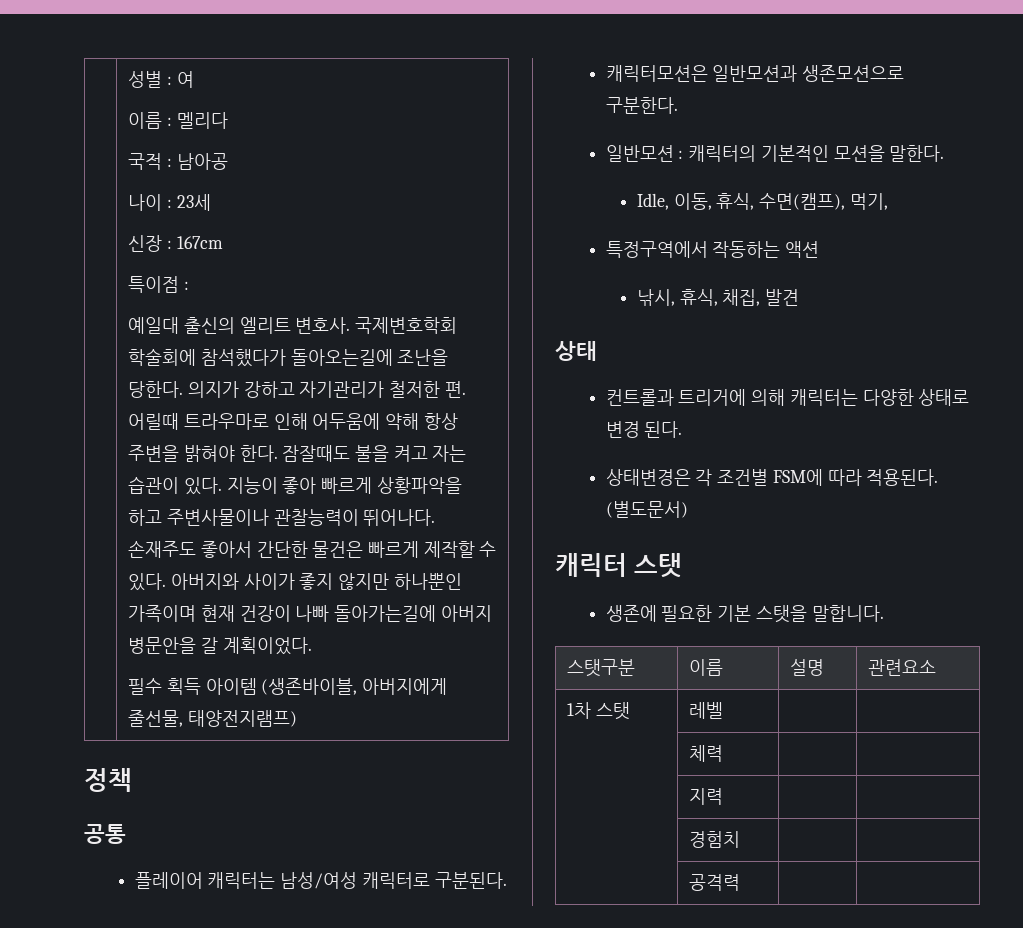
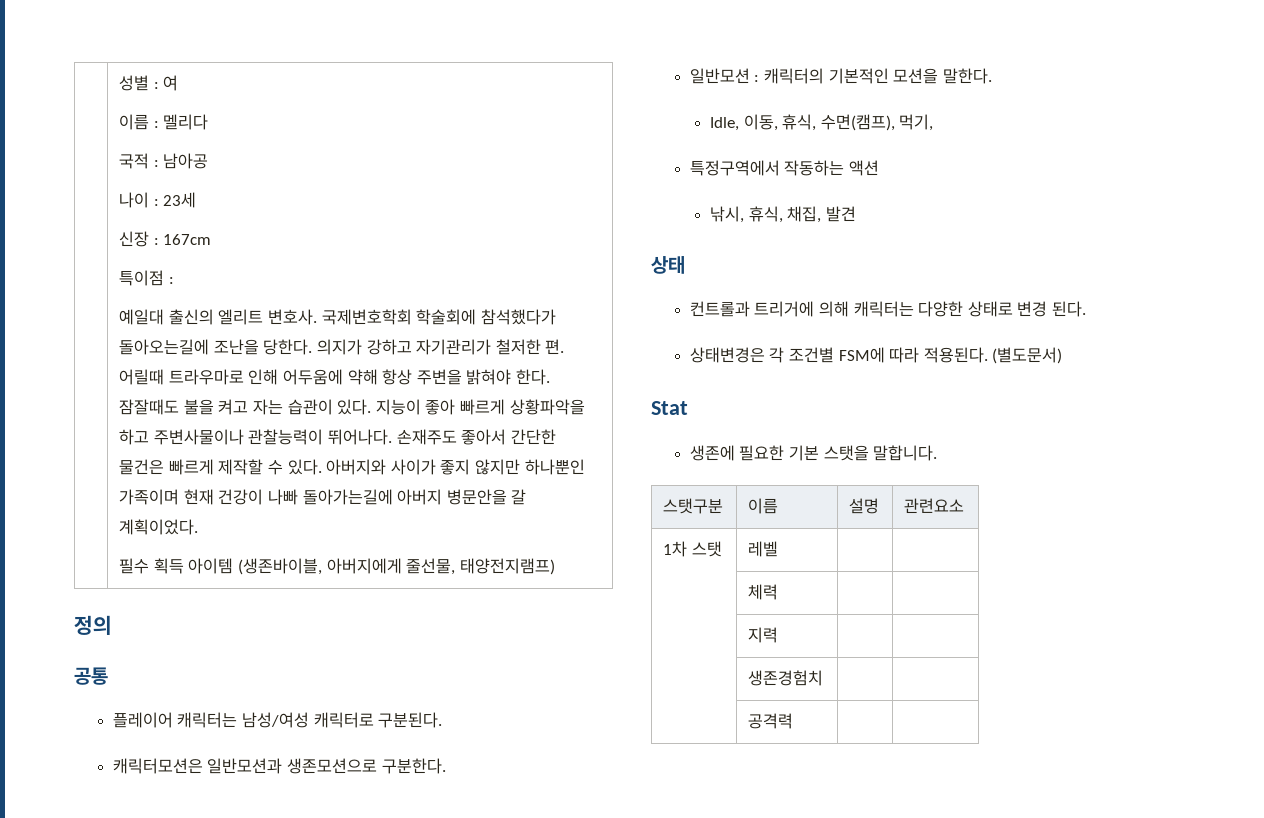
- 정책
+ 정의
- 캐릭터 스탯
+ Stat
- | 경험치 | |
+ | 생존경험치 | |

